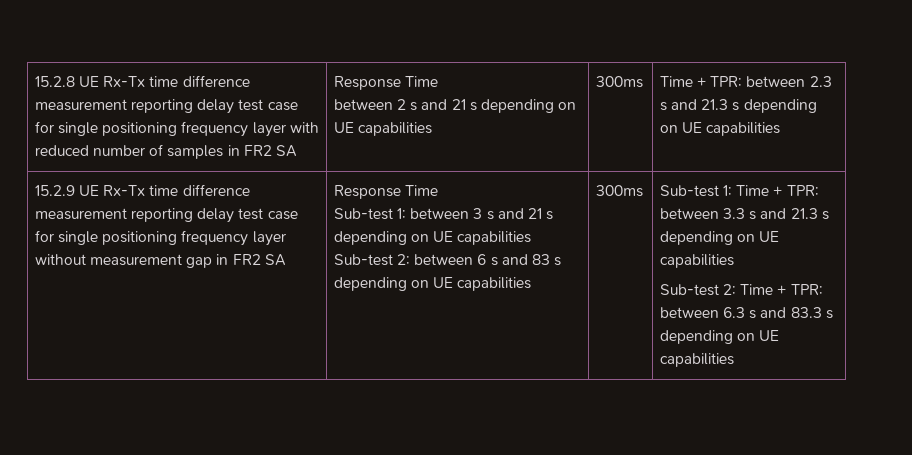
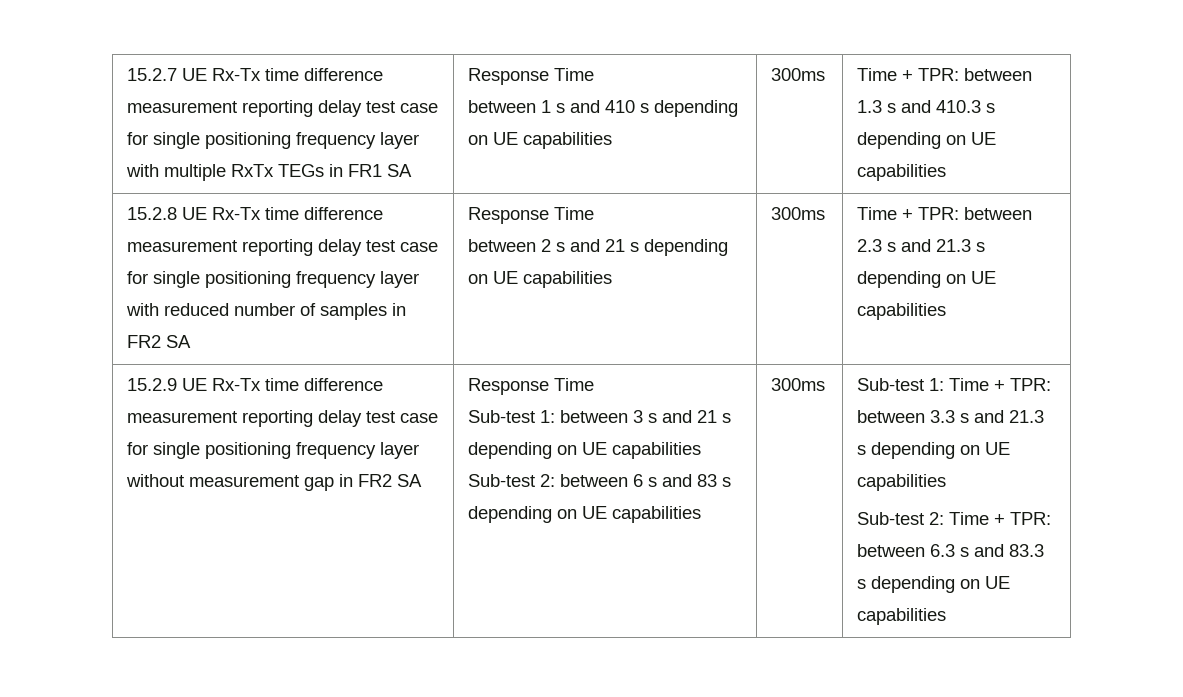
+ 15.2.7 UE Rx-Tx time difference measurement reporting delay test case for single positioning frequency layer with multiple RxTx TEGs in FR1 SA | Response Time
+ between 1 s and 410 s depending on UE capabilities | 300ms | Time + TPR: between 1.3 s and 410.3 s depending on UE capabilities

